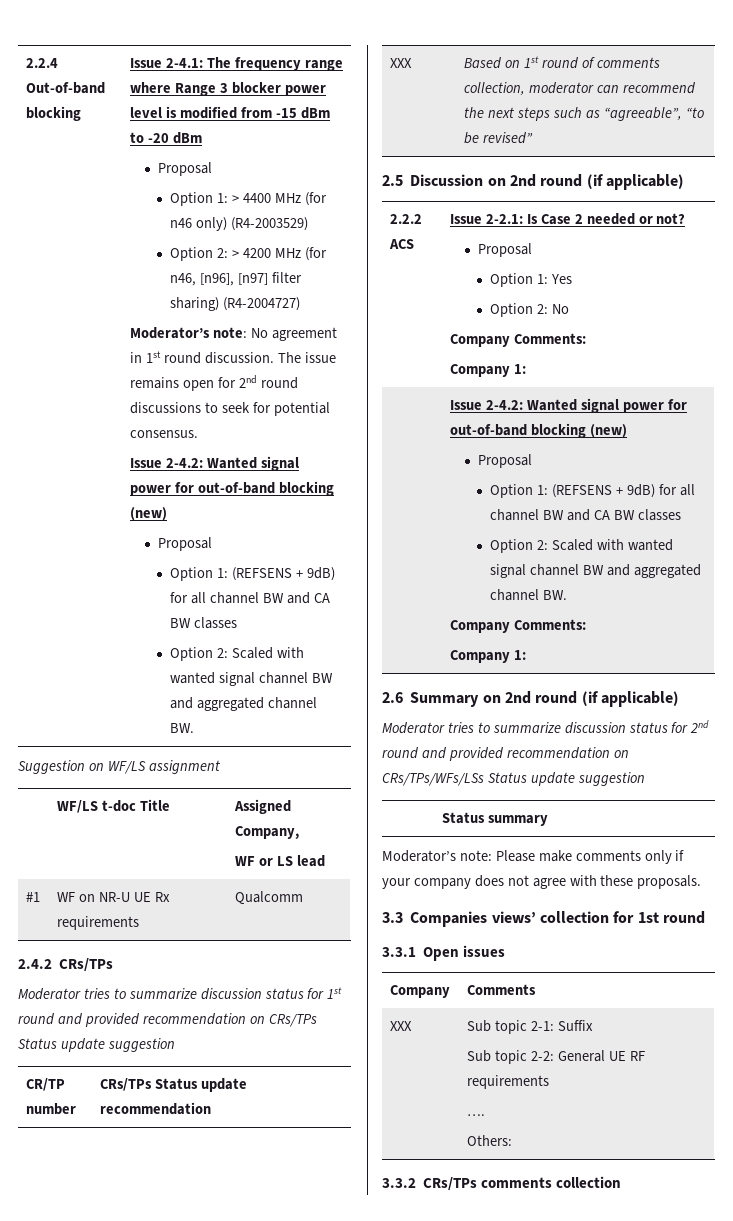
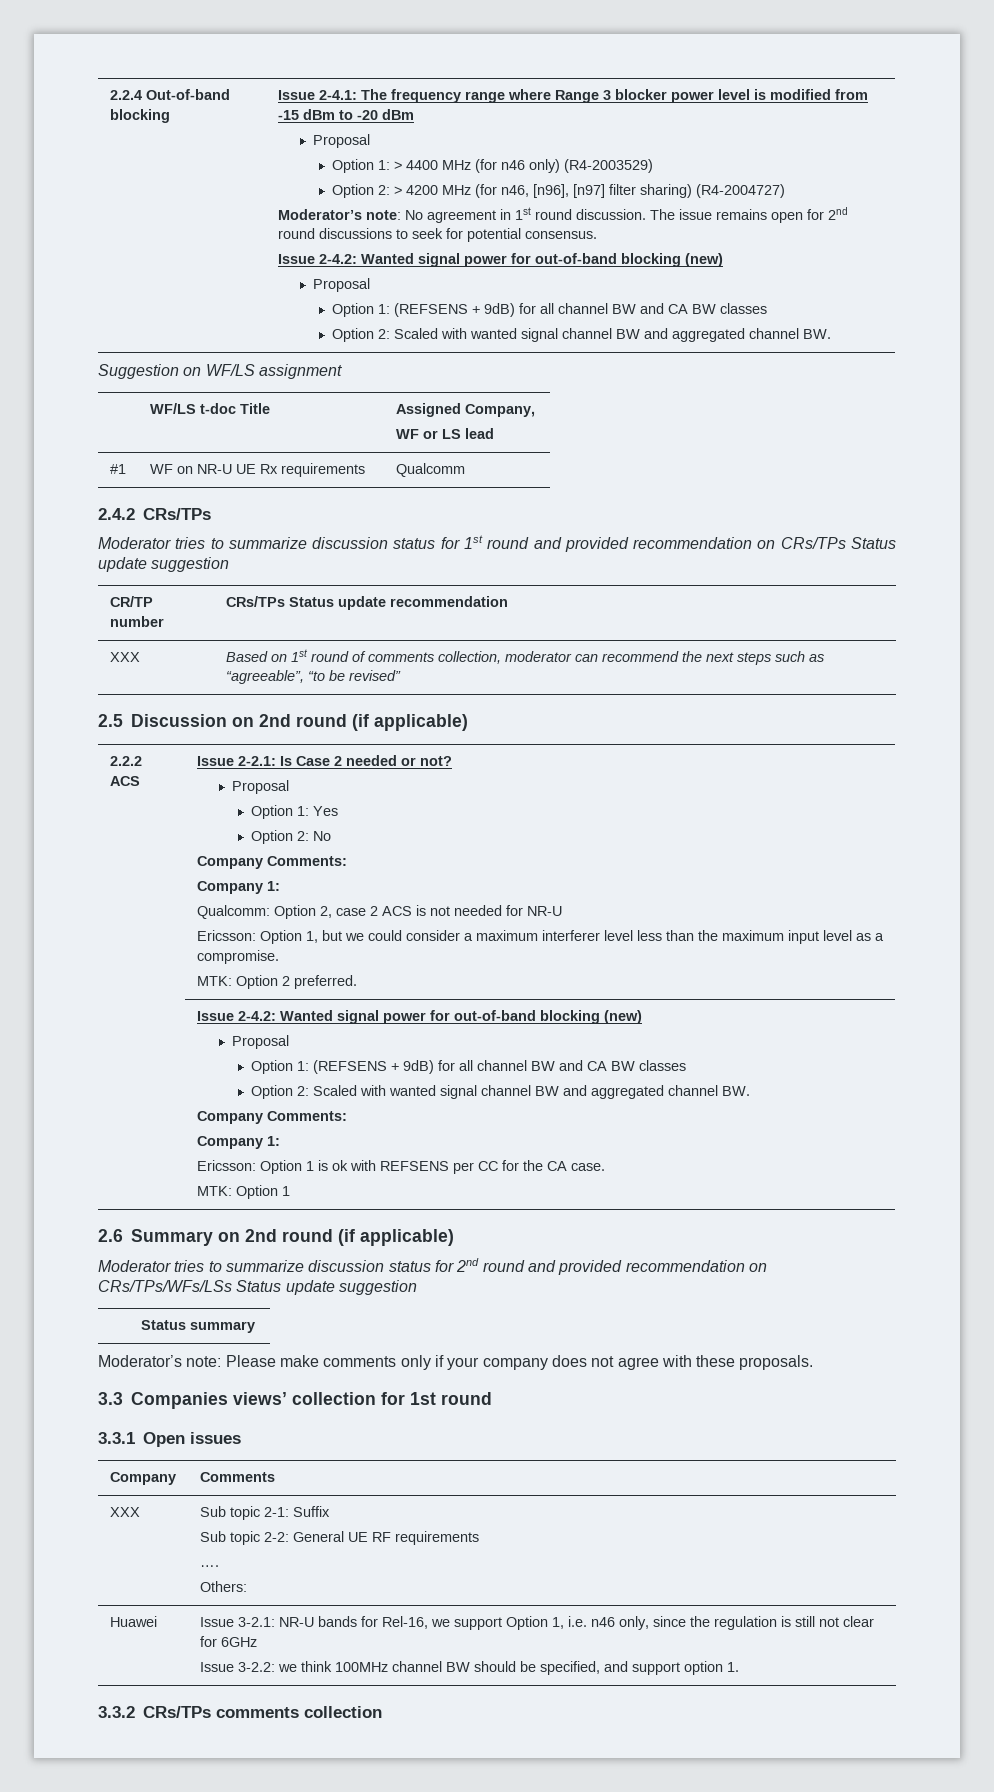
+ Qualcomm: Option 2, case 2 ACS is not needed for NR-U
+ Ericsson: Option 1, but we could consider a maximum interferer level less than the maximum input level as a compromise.
+ MTK: Option 2 preferred.
+ Ericsson: Option 1 is ok with REFSENS per CC for the CA case.
+ MTK: Option 1
+ Huawei | Issue 3-2.1: NR-U bands for Rel-16, we support Option 1, i.e. n46 only, since the regulation is still not clear for 6GHz
+ Issue 3-2.2: we think 100MHz channel BW should be specified, and support option 1.

